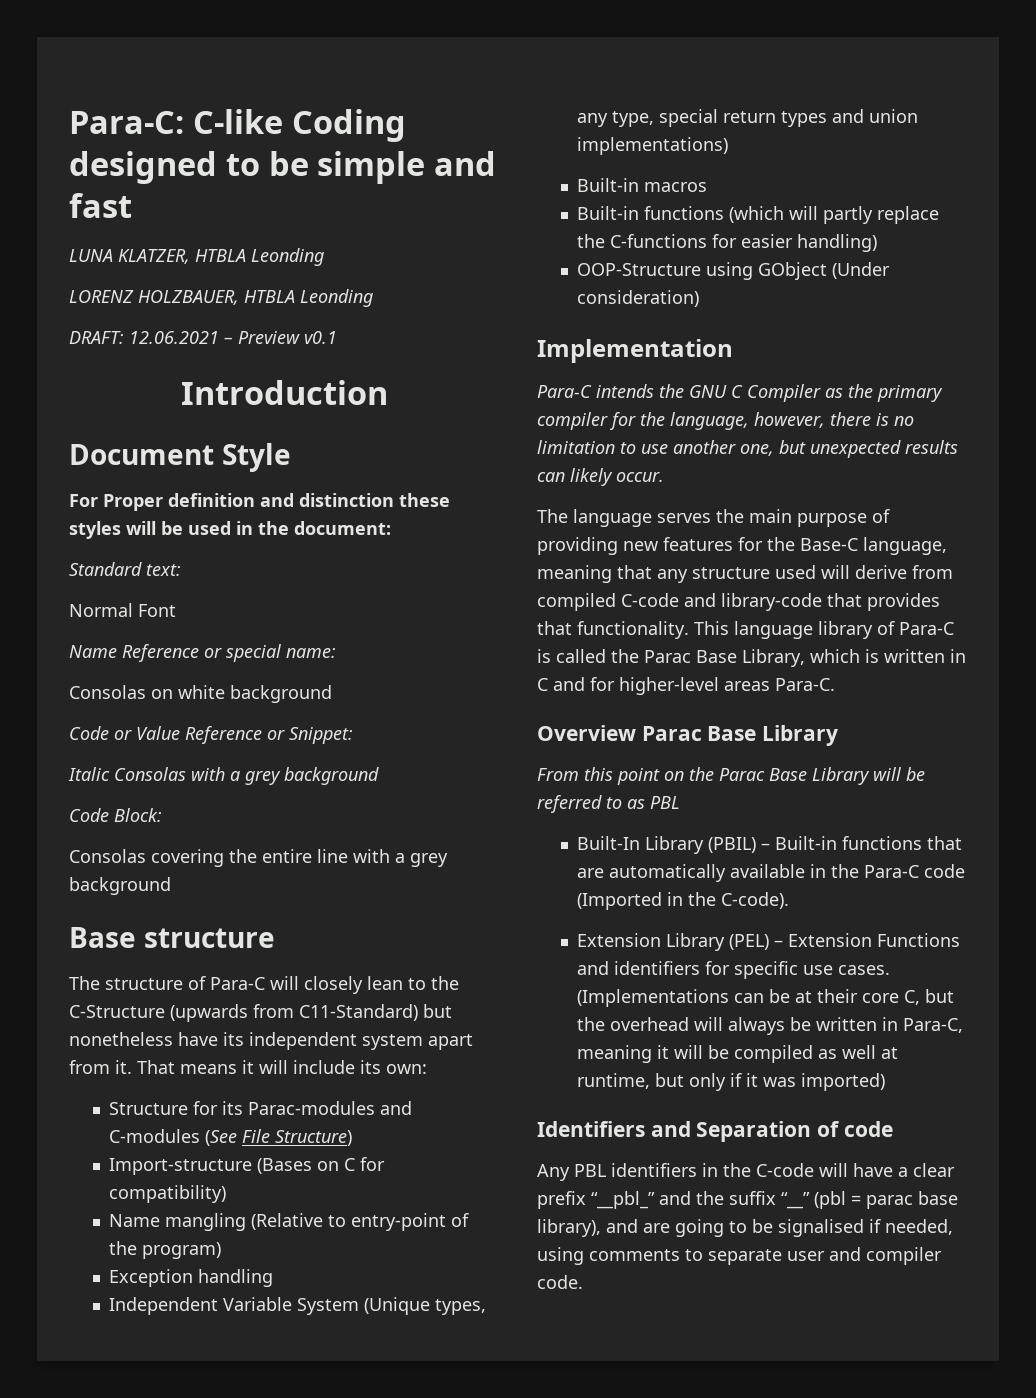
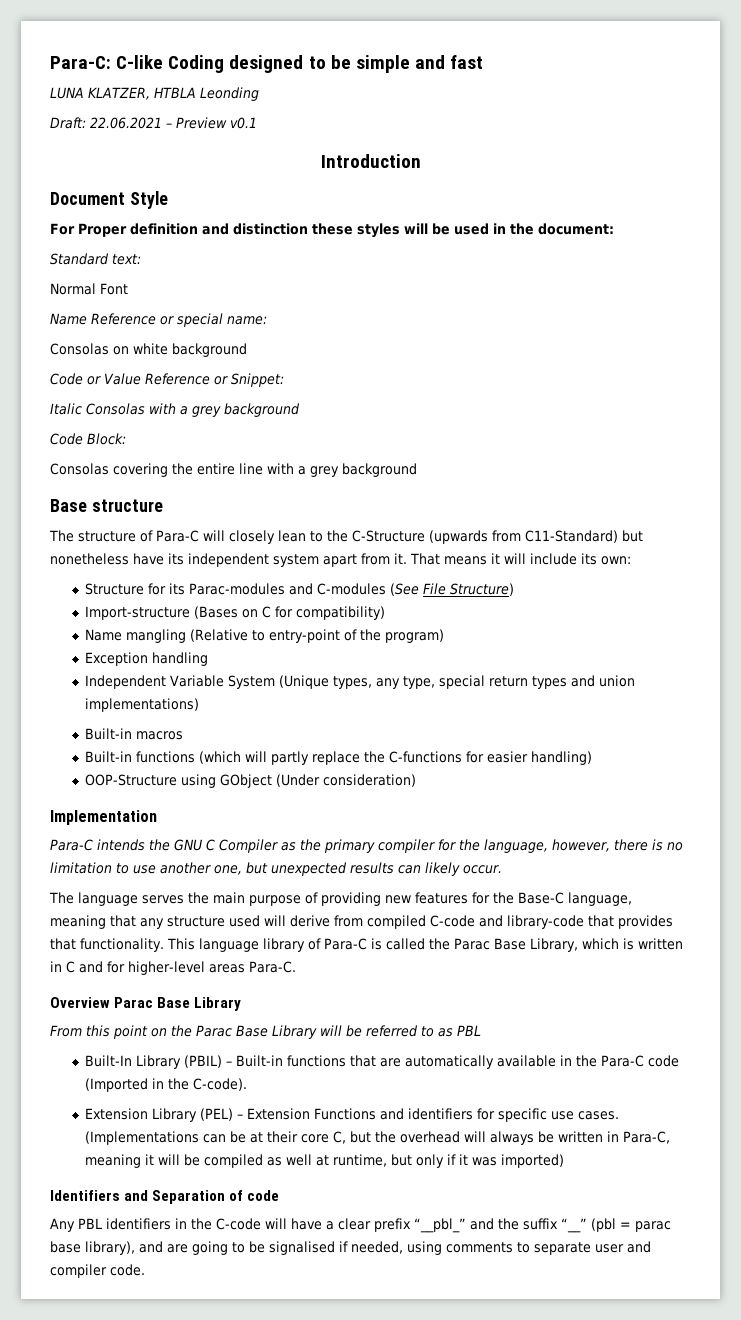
- LORENZ HOLZBAUER, HTBLA Leonding
- DRAFT: 12.06.2021 – Preview v0.1
+ Draft: 22.06.2021 – Preview v0.1

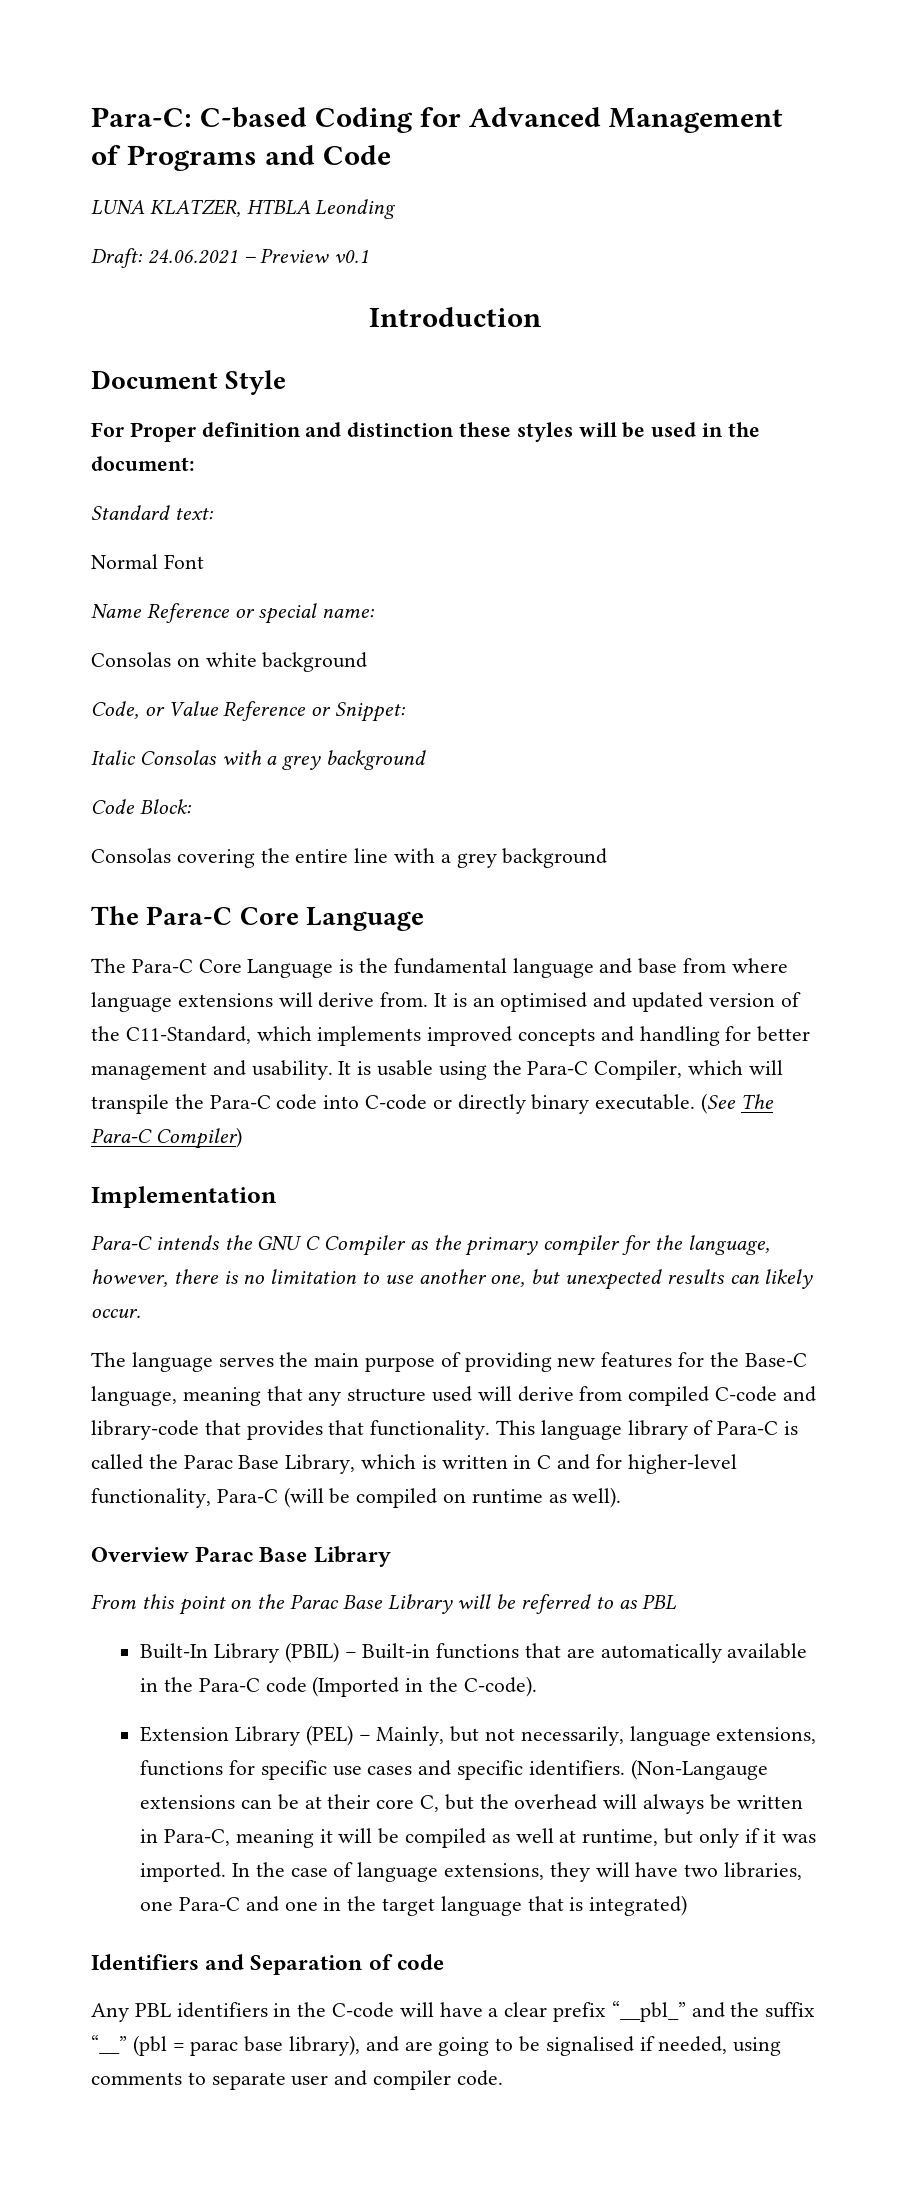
- Para-C: C-like Coding designed to be simple and fast
+ Para-C: C-based Coding for Advanced Management of Programs and Code
- Draft: 22.06.2021 – Preview v0.1
+ Draft: 24.06.2021 – Preview v0.1
- Code or Value Reference or Snippet:
+ Code, or Value Reference or Snippet:
  Consolas covering the entire line with a grey background
- Base structure
- The structure of Para-C will closely lean to the C-Structure (upwards from C11-Standard) but nonetheless have its independent system apart from it. That means it will include its own:
- Structure for its Parac-modules and C-modules (See File Structure)
- Import-structure (Bases on C for compatibility)
- Name mangling (Relative to entry-point of the program)
- Exception handling
- Independent Variable System (Unique types, any type, special return types and union implementations)
- Built-in macros
- Built-in functions (which will partly replace the C-functions for easier handling)
- OOP-Structure using GObject (Under consideration)
+ The Para-C Core Language
+ The Para-C Core Language is the fundamental language and base from where language extensions will derive from. It is an optimised and updated version of the C11-Standard, which implements improved concepts and handling for better management and usability. It is usable using the Para-C Compiler, which will transpile the Para-C code into C-code or directly binary executable. (See The Para-C Compiler)
- This language library of Para-C is called the Parac Base Library, which is written in C and for higher-level areas Para-C.
+ This language library of Para-C is called the Parac Base Library, which is written in C and for higher-level functionality, Para-C (will be compiled on runtime as well).
- Extension Library (PEL) – Extension Functions and identifiers for specific use cases. (Implementations can be at their core C, but the overhead will always be written in Para-C, meaning it will be compiled as well at runtime, but only if it was imported)
+ Extension Library (PEL) – Mainly, but not necessarily, language extensions, functions for specific use cases and specific identifiers. (Non-Langauge extensions can be at their core C, but the overhead will always be written in Para-C, meaning it will be compiled as well at runtime, but only if it was imported. In the case of language extensions, they will have two libraries, one Para-C and one in the target language that is integrated)

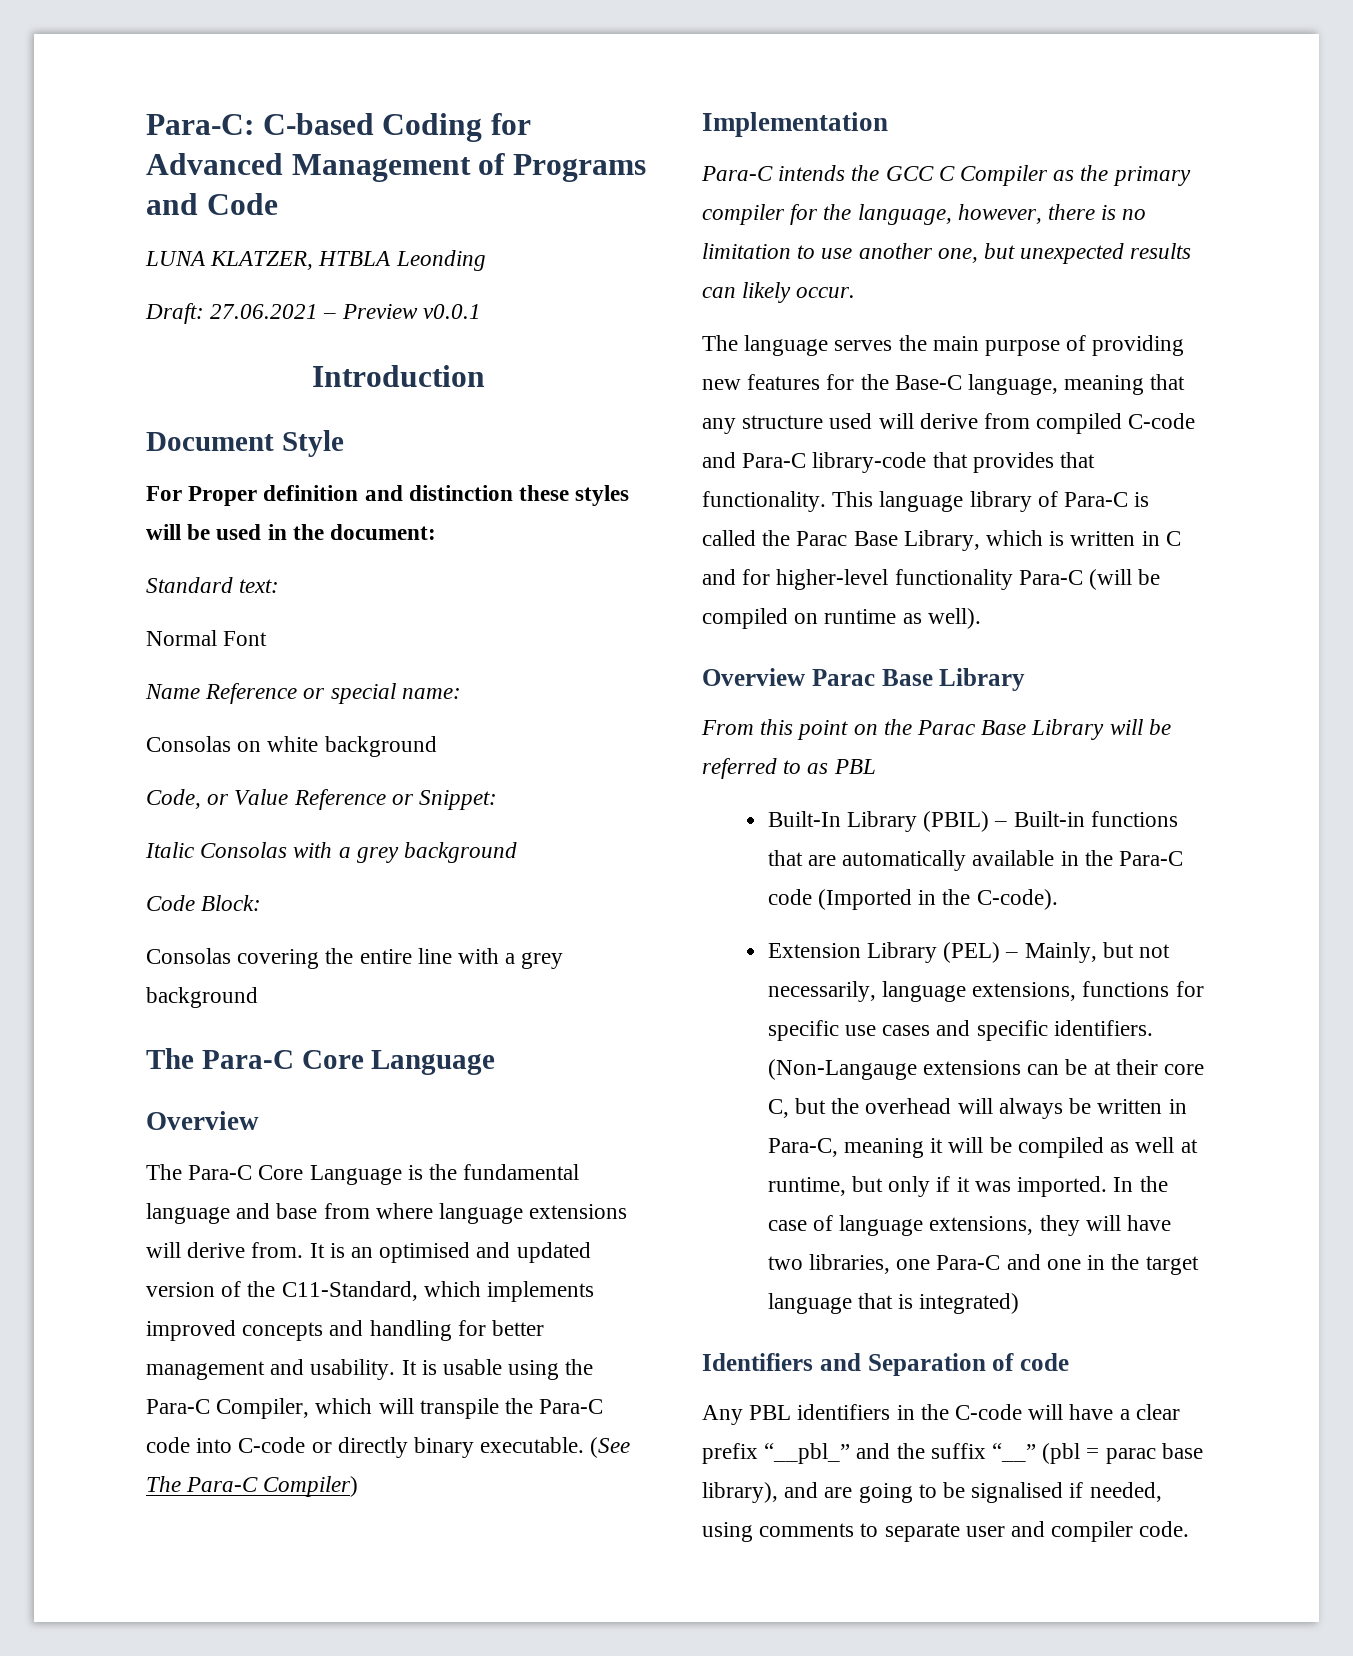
- Draft: 24.06.2021 – Preview v0.1
+ Draft: 27.06.2021 – Preview v0.0.1
  Consolas covering the entire line with a grey background
  The Para-C Core Language
+ Overview
- Para-C intends the GNU C Compiler as the primary compiler for the language, however, there is no limitation to use another one, but unexpected results can likely occur.
+ Para-C intends the GCC C Compiler as the primary compiler for the language, however, there is no limitation to use another one, but unexpected results can likely occur.
- The language serves the main purpose of providing new features for the Base-C language, meaning that any structure used will derive from compiled C-code and library-code that provides that functionality.
+ The language serves the main purpose of providing new features for the Base-C language, meaning that any structure used will derive from compiled C-code and Para-C library-code that provides that functionality.
- This language library of Para-C is called the Parac Base Library, which is written in C and for higher-level functionality, Para-C (will be compiled on runtime as well).
+ This language library of Para-C is called the Parac Base Library, which is written in C and for higher-level functionality Para-C (will be compiled on runtime as well).

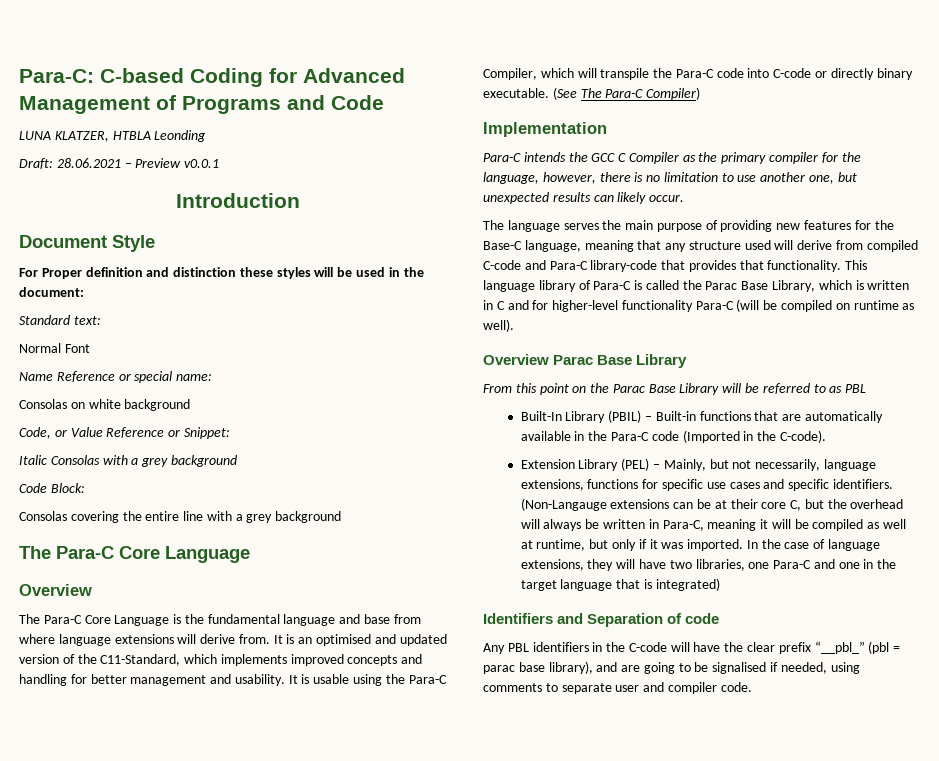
- Draft: 27.06.2021 – Preview v0.0.1
+ Draft: 28.06.2021 – Preview v0.0.1
- Any PBL identifiers in the C-code will have a clear prefix “__pbl_” and the suffix “__” (pbl = parac base library), and are going to be signalised if needed, using comments to separate user and compiler code.
+ Any PBL identifiers in the C-code will have the clear prefix “__pbl_” (pbl = parac base library), and are going to be signalised if needed, using comments to separate user and compiler code.

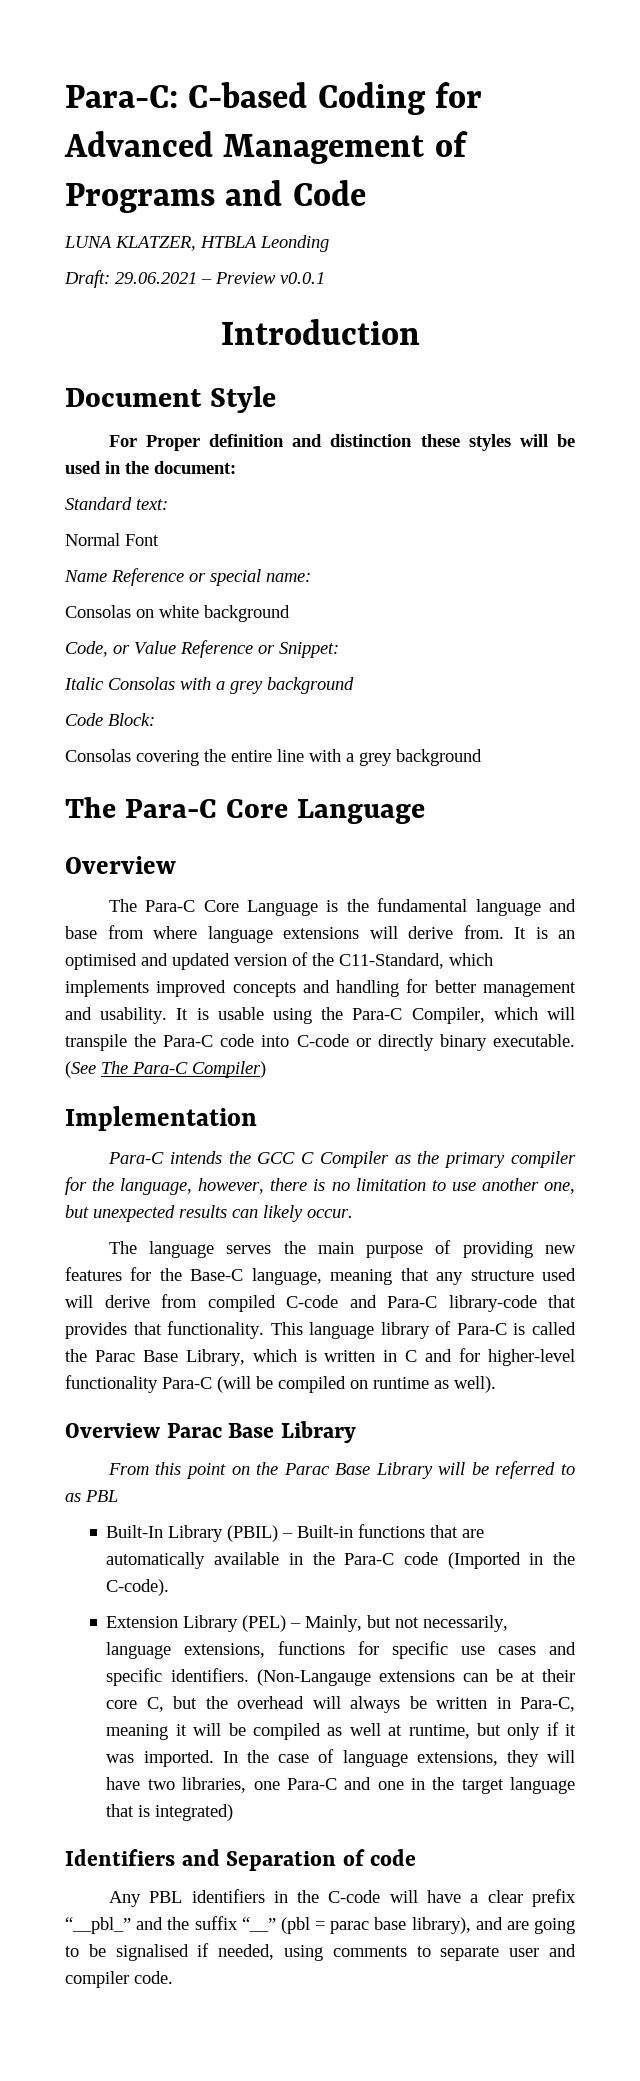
- Draft: 28.06.2021 – Preview v0.0.1
+ Draft: 29.06.2021 – Preview v0.0.1
- Any PBL identifiers in the C-code will have the clear prefix “__pbl_” (pbl = parac base library), and are going to be signalised if needed, using comments to separate user and compiler code.
+ Any PBL identifiers in the C-code will have a clear prefix “__pbl_” and the suffix “__” (pbl = parac base library), and are going to be signalised if needed, using comments to separate user and compiler code.

